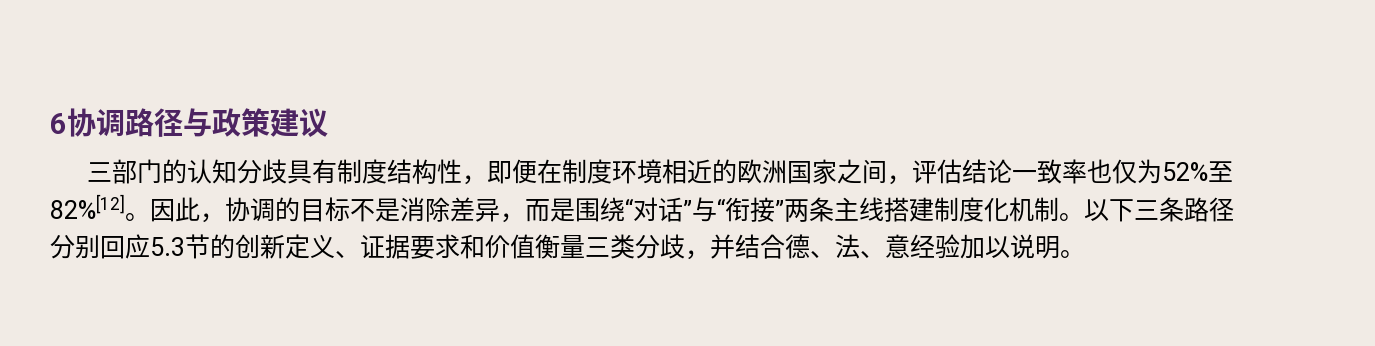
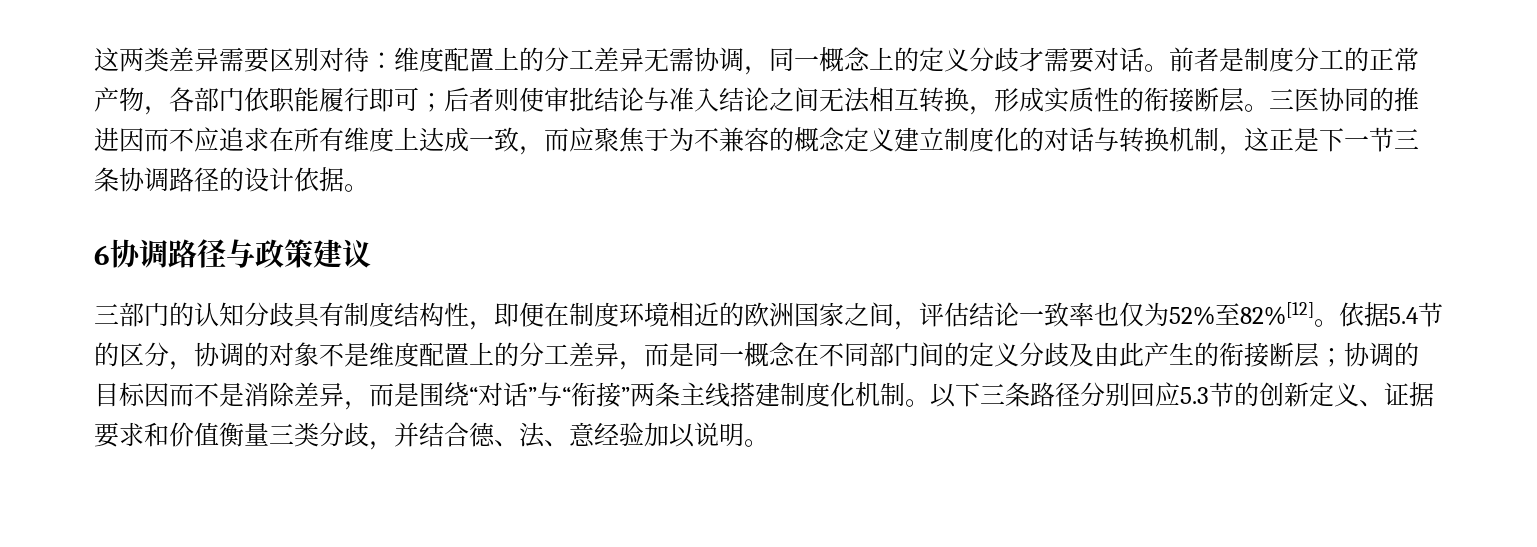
+ 这两类差异需要区别对待：维度配置上的分工差异无需协调，同一概念上的定义分歧才需要对话。前者是制度分工的正常产物，各部门依职能履行即可；后者则使审批结论与准入结论之间无法相互转换，形成实质性的衔接断层。三医协同的推进因而不应追求在所有维度上达成一致，而应聚焦于为不兼容的概念定义建立制度化的对话与转换机制，这正是下一节三条协调路径的设计依据。
- 因此，协调的目标不是消除差异，而是围绕“对话”与“衔接”两条主线搭建制度化机制。
+ 依据5.4节的区分，协调的对象不是维度配置上的分工差异，而是同一概念在不同部门间的定义分歧及由此产生的衔接断层；协调的目标因而不是消除差异，而是围绕“对话”与“衔接”两条主线搭建制度化机制。

